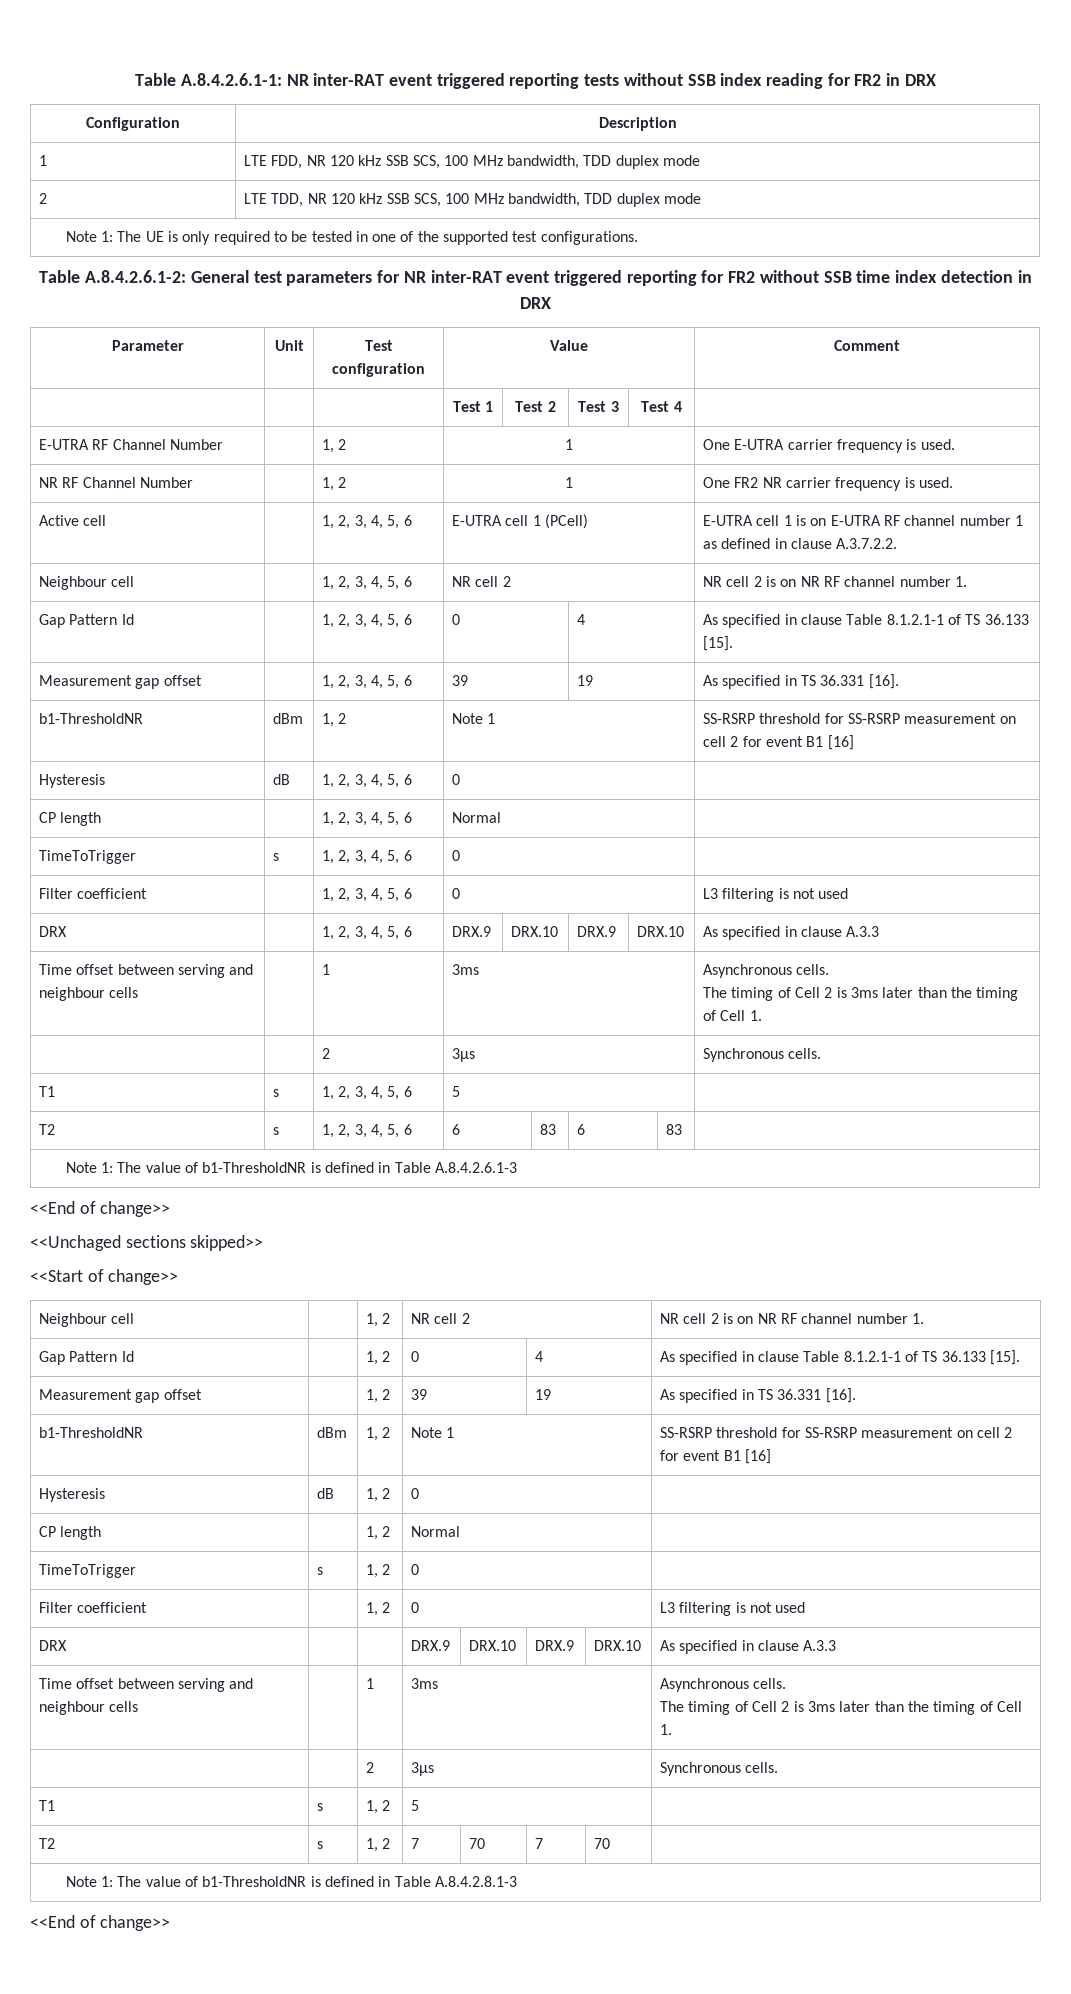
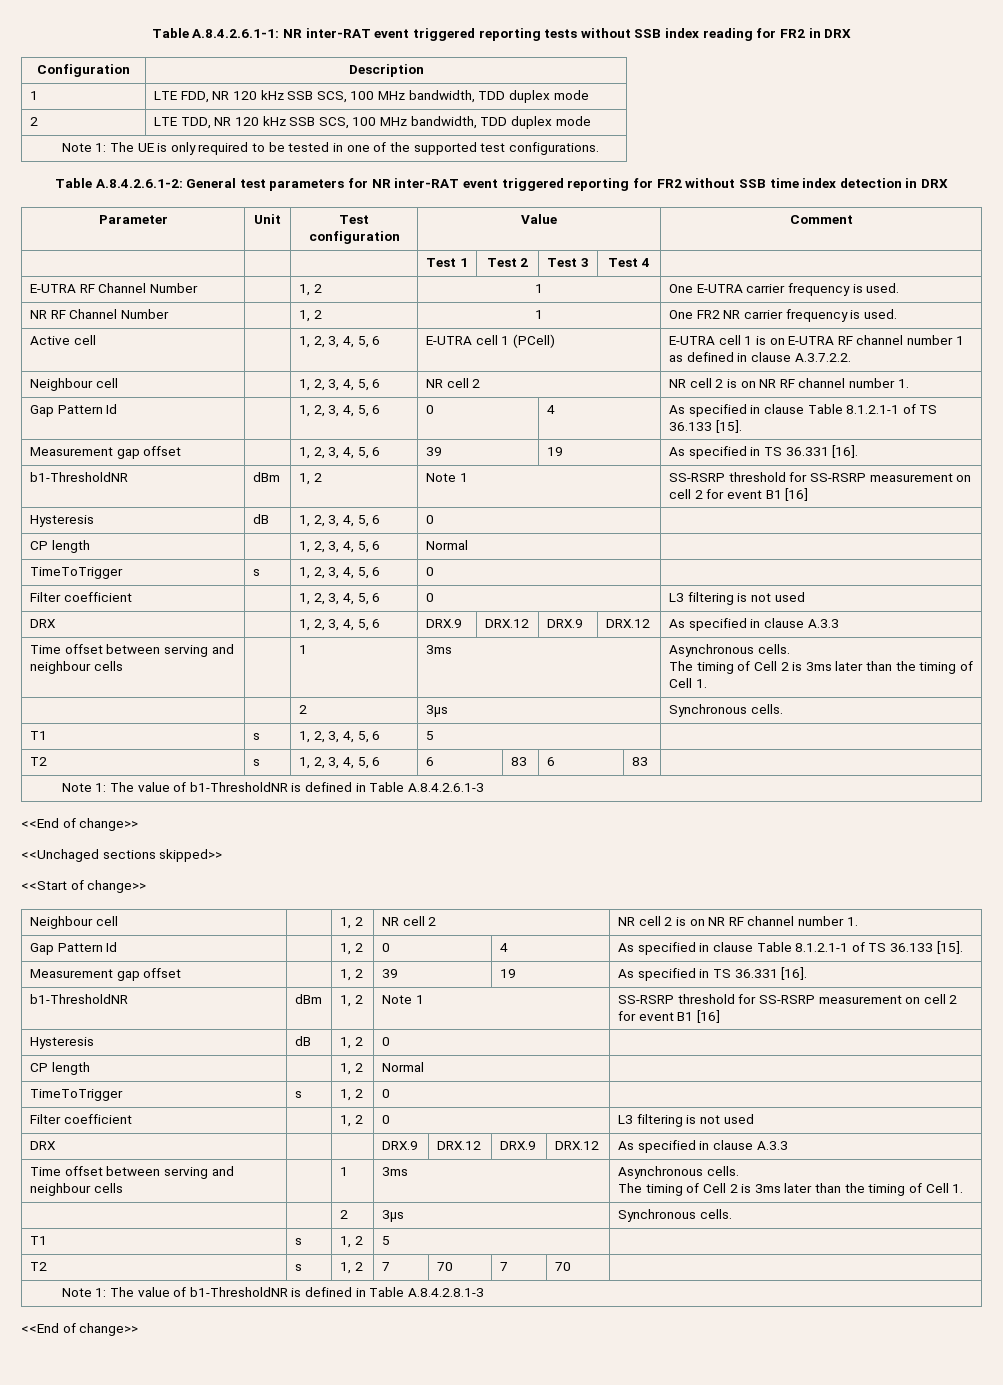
- DRX | | 1, 2, 3, 4, 5, 6 | DRX.9 | DRX.10 | DRX.9 | DRX.10 | As specified in clause A.3.3
+ DRX | | 1, 2, 3, 4, 5, 6 | DRX.9 | DRX.12 | DRX.9 | DRX.12 | As specified in clause A.3.3
- DRX | | | DRX.9 | DRX.10 | DRX.9 | DRX.10 | As specified in clause A.3.3
+ DRX | | | DRX.9 | DRX.12 | DRX.9 | DRX.12 | As specified in clause A.3.3

